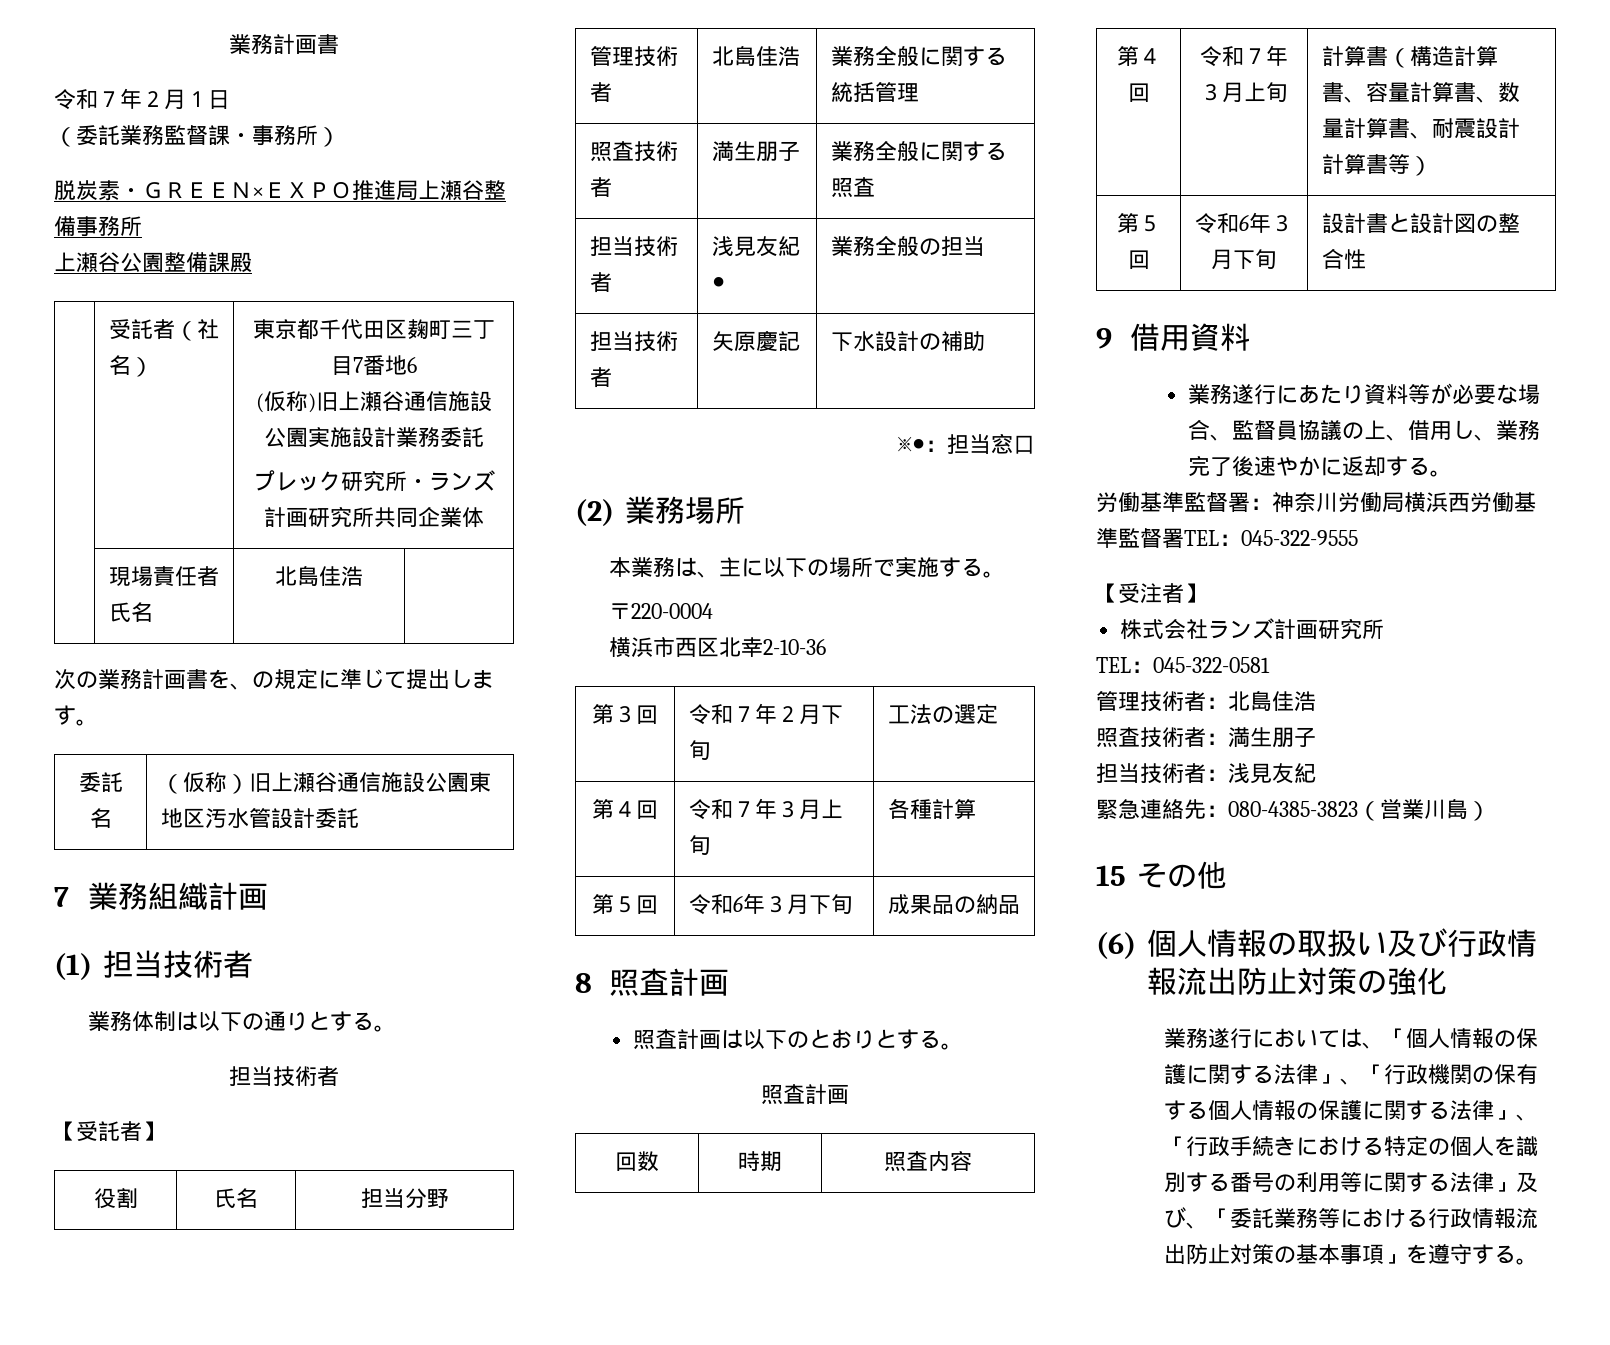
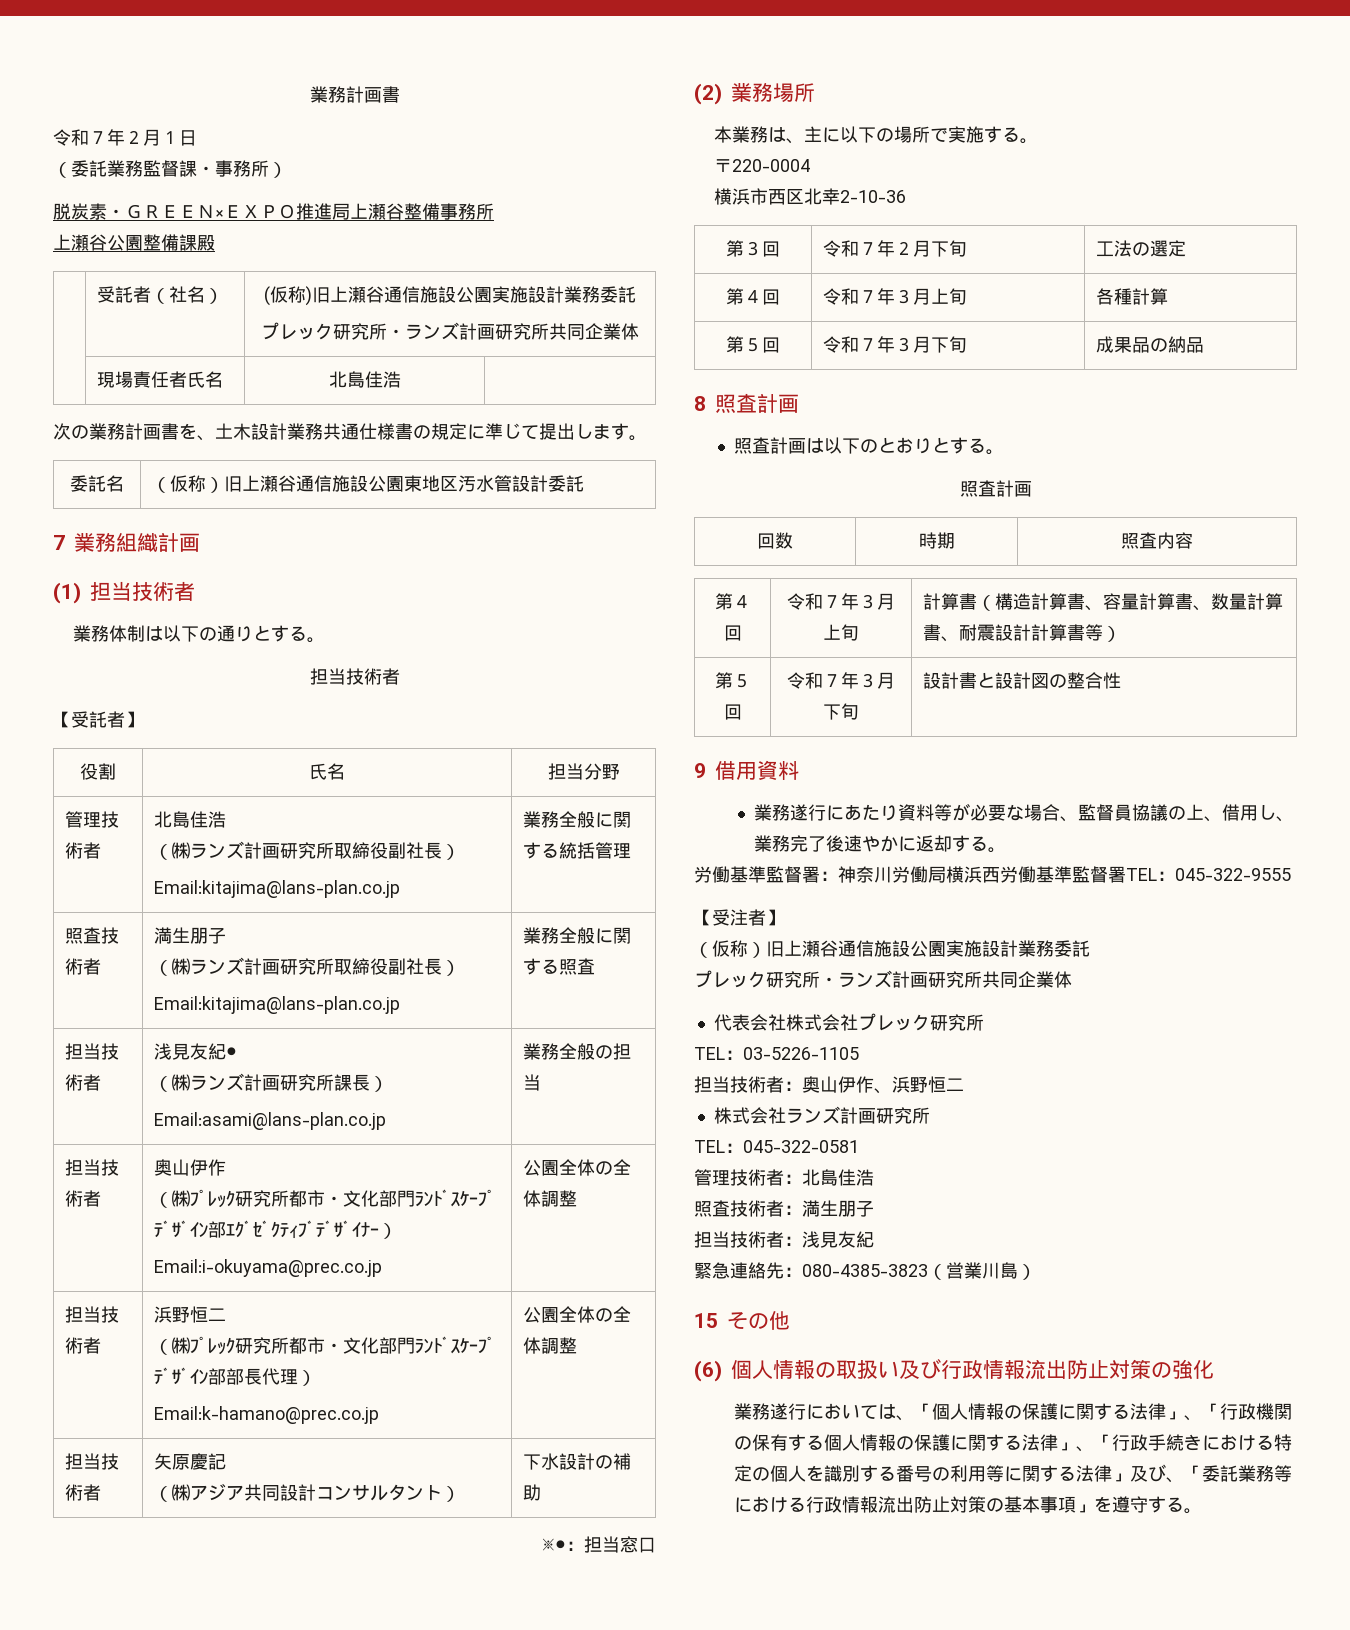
- | 受託者（社名） | 東京都千代田区麹町三丁目7番地6
- (仮称)旧上瀬谷通信施設公園実施設計業務委託
+ | 受託者（社名） | (仮称)旧上瀬谷通信施設公園実施設計業務委託
- 次の業務計画書を、の規定に準じて提出します。
+ 次の業務計画書を、土木設計業務共通仕様書の規定に準じて提出します。
- 管理技術者 | 北島佳浩 | 業務全般に関する統括管理
+ 管理技術者 | 北島佳浩
+ （㈱ランズ計画研究所取締役副社長）
+ Email:kitajima@lans-plan.co.jp | 業務全般に関する統括管理
- 照査技術者 | 満生朋子 | 業務全般に関する照査
+ 照査技術者 | 満生朋子
+ （㈱ランズ計画研究所取締役副社長）
+ Email:kitajima@lans-plan.co.jp | 業務全般に関する照査
- 担当技術者 | 浅見友紀● | 業務全般の担当
+ 担当技術者 | 浅見友紀●
+ （㈱ランズ計画研究所課長）
+ Email:asami@lans-plan.co.jp | 業務全般の担当
+ 担当技術者 | 奥山伊作
+ （㈱ﾌﾟﾚｯｸ研究所都市・文化部門ﾗﾝﾄﾞｽｹｰﾌﾟﾃﾞｻﾞｲﾝ部ｴｸﾞｾﾞｸﾃｨﾌﾞﾃﾞｻﾞｲﾅｰ）
+ Email:i-okuyama@prec.co.jp | 公園全体の全体調整
+ 担当技術者 | 浜野恒二
+ （㈱ﾌﾟﾚｯｸ研究所都市・文化部門ﾗﾝﾄﾞｽｹｰﾌﾟﾃﾞｻﾞｲﾝ部部長代理）
+ Email:k-hamano@prec.co.jp | 公園全体の全体調整
- 担当技術者 | 矢原慶記 | 下水設計の補助
+ 担当技術者 | 矢原慶記
+ （㈱アジア共同設計コンサルタント） | 下水設計の補助
- 第５回 | 令和6年３月下旬 | 成果品の納品
+ 第５回 | 令和７年３月下旬 | 成果品の納品
- 第５回 | 令和6年３月下旬 | 設計書と設計図の整合性
+ 第５回 | 令和７年３月下旬 | 設計書と設計図の整合性
  【受注者】
+ （仮称）旧上瀬谷通信施設公園実施設計業務委託
+ プレック研究所・ランズ計画研究所共同企業体
+ 代表会社株式会社プレック研究所
+ TEL：03-5226-1105
+ 担当技術者：奥山伊作、浜野恒二

